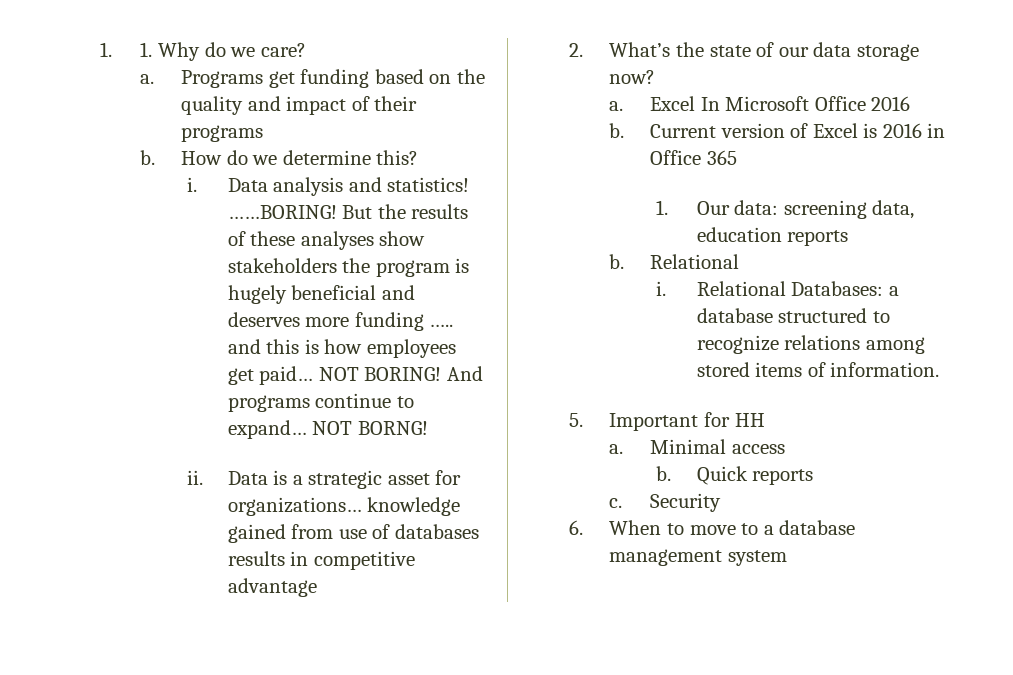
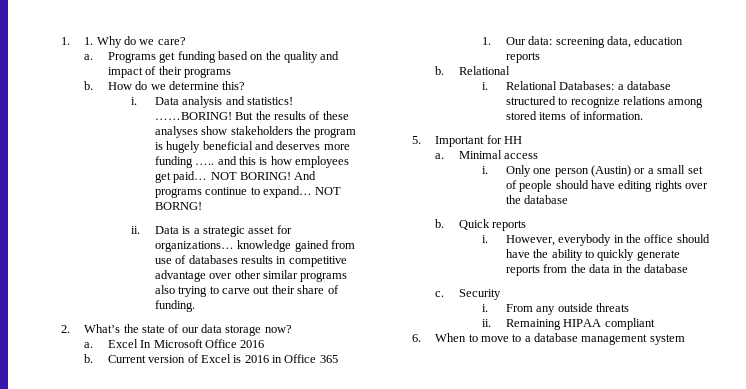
- Data is a strategic asset for organizations… knowledge gained from use of databases results in competitive advantage
+ Data is a strategic asset for organizations… knowledge gained from use of databases results in competitive advantage over other similar programs also trying to carve out their share of funding.
+ i. Only one person (Austin) or a small set of people should have editing rights over the database
  b. Quick reports
+ i. However, everybody in the office should have the ability to quickly generate reports from the data in the database
  c. Security
+ i. From any outside threats
+ ii. Remaining HIPAA compliant

